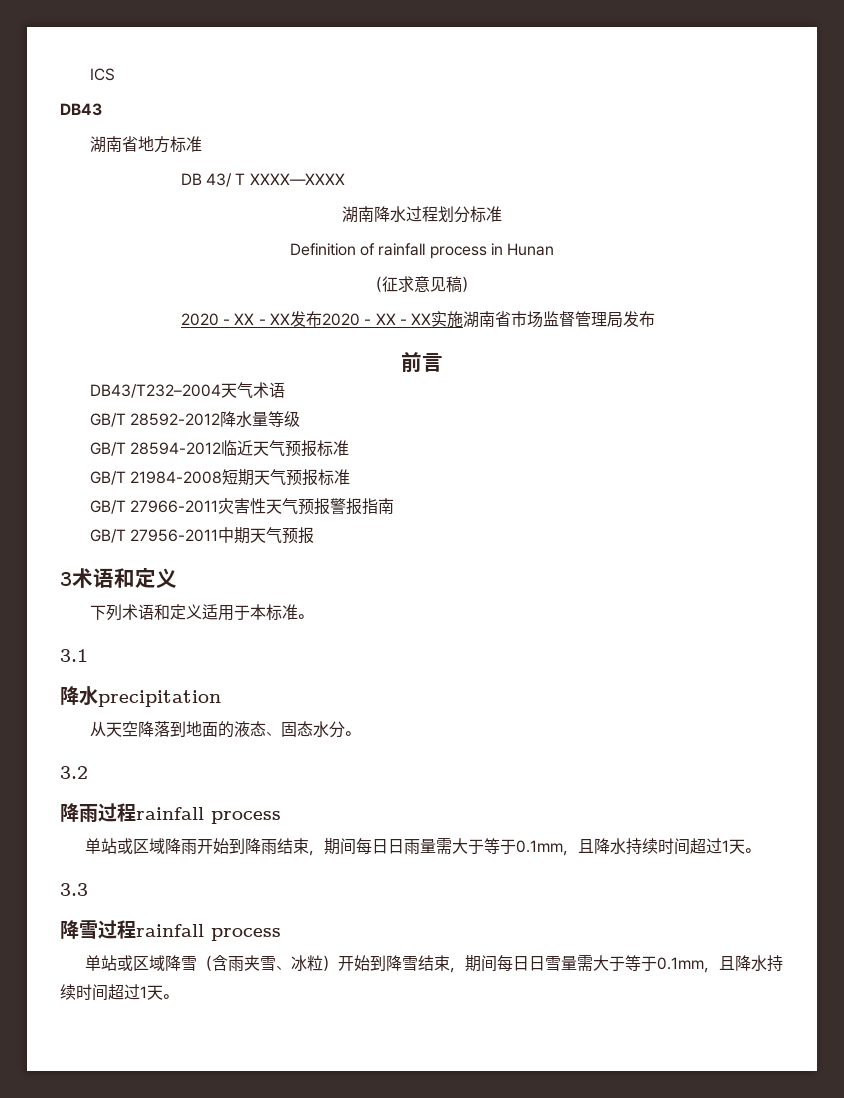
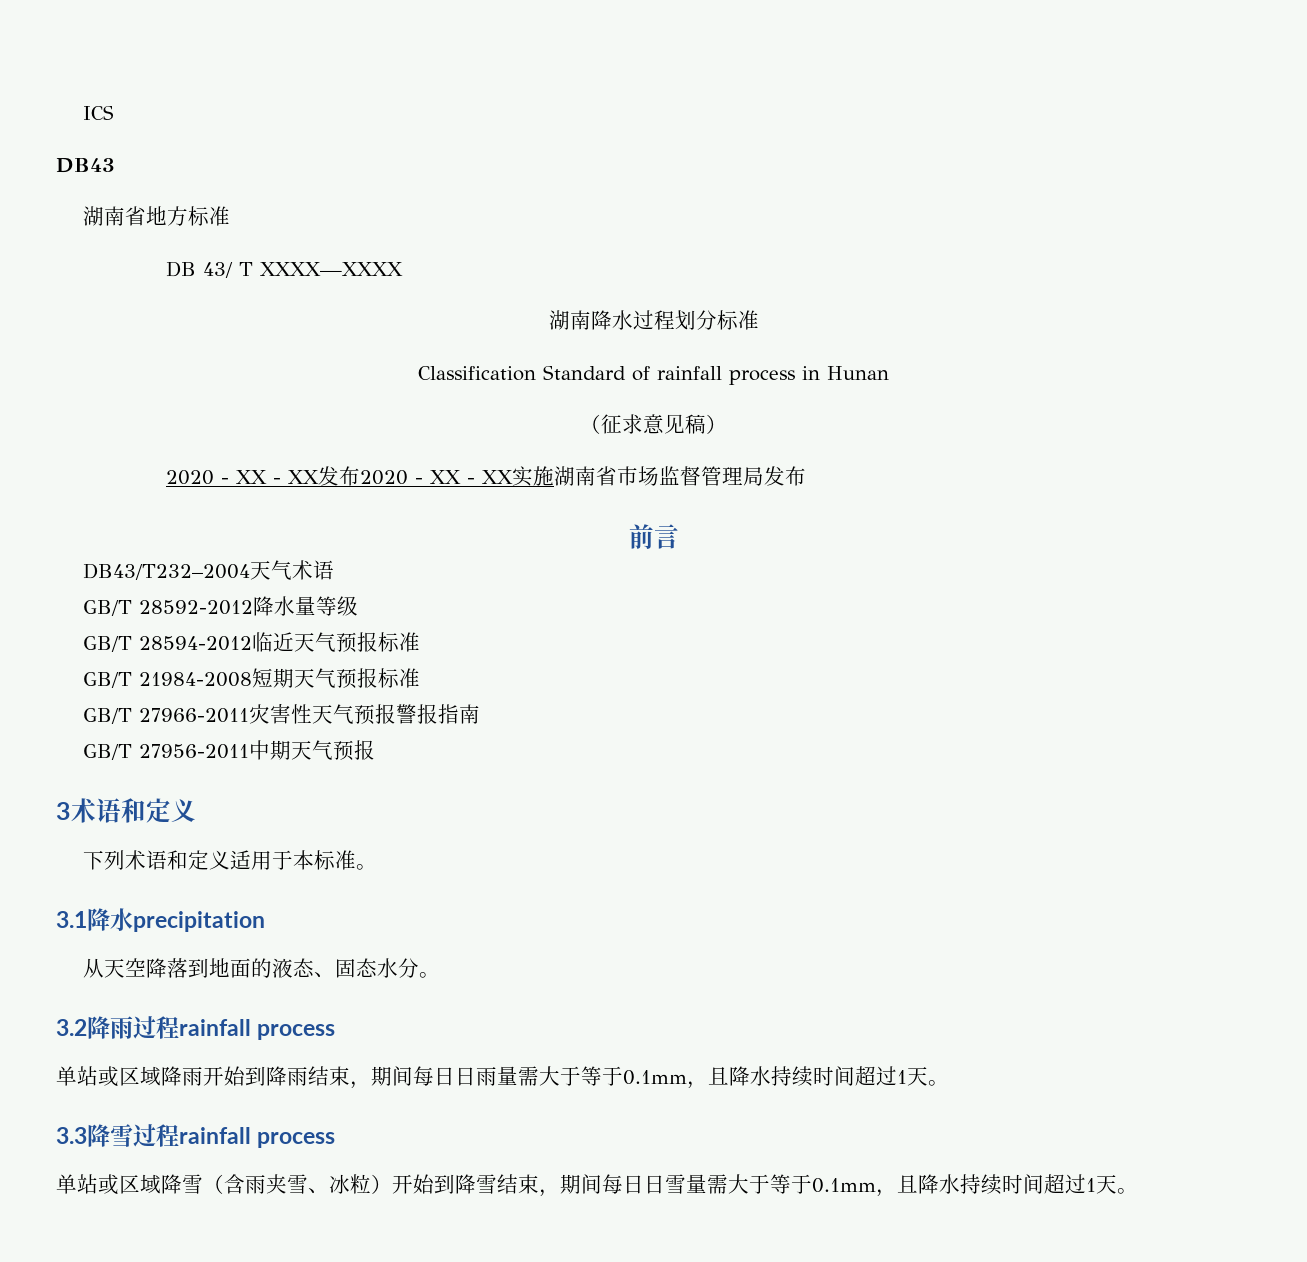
- Definition of rainfall process in Hunan
+ Classification Standard of rainfall process in Hunan
- 3.1
- 降水precipitation
+ 3.1降水precipitation
- 3.2
- 降雨过程rainfall process
+ 3.2降雨过程rainfall process
- 3.3
- 降雪过程rainfall process
+ 3.3降雪过程rainfall process

